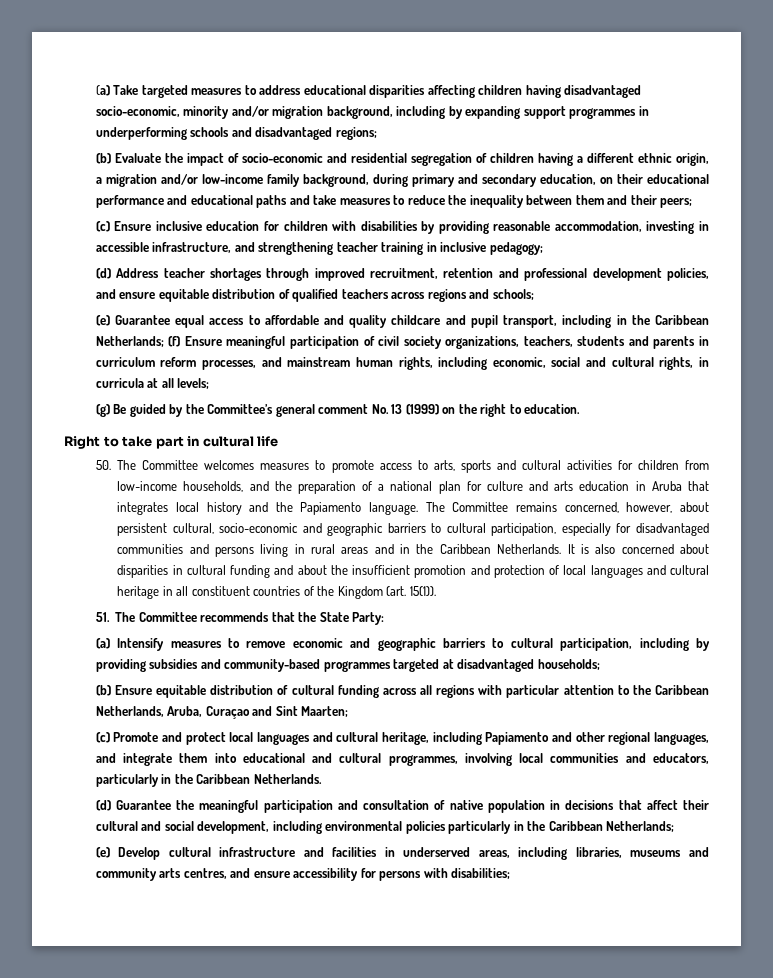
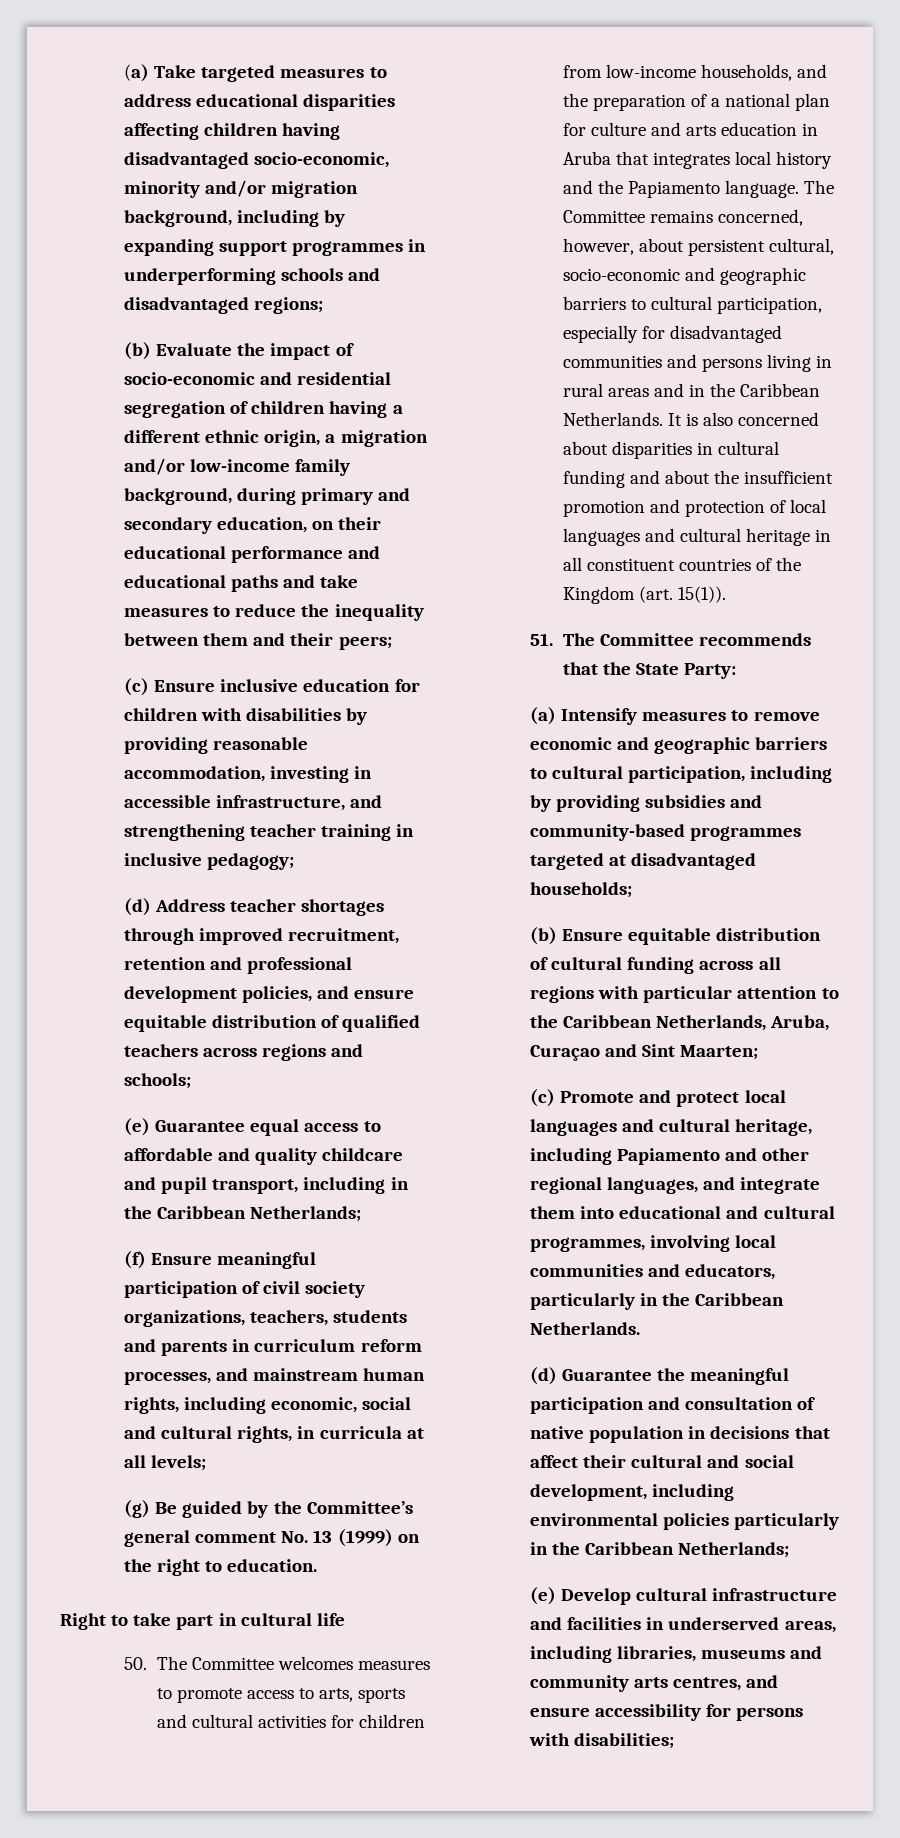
- (e) Guarantee equal access to affordable and quality childcare and pupil transport, including in the Caribbean Netherlands; (f) Ensure meaningful participation of civil society organizations, teachers, students and parents in curriculum reform processes, and mainstream human rights, including economic, social and cultural rights, in curricula at all levels;
+ (e) Guarantee equal access to affordable and quality childcare and pupil transport, including in the Caribbean Netherlands;
+ (f) Ensure meaningful participation of civil society organizations, teachers, students and parents in curriculum reform processes, and mainstream human rights, including economic, social and cultural rights, in curricula at all levels;

